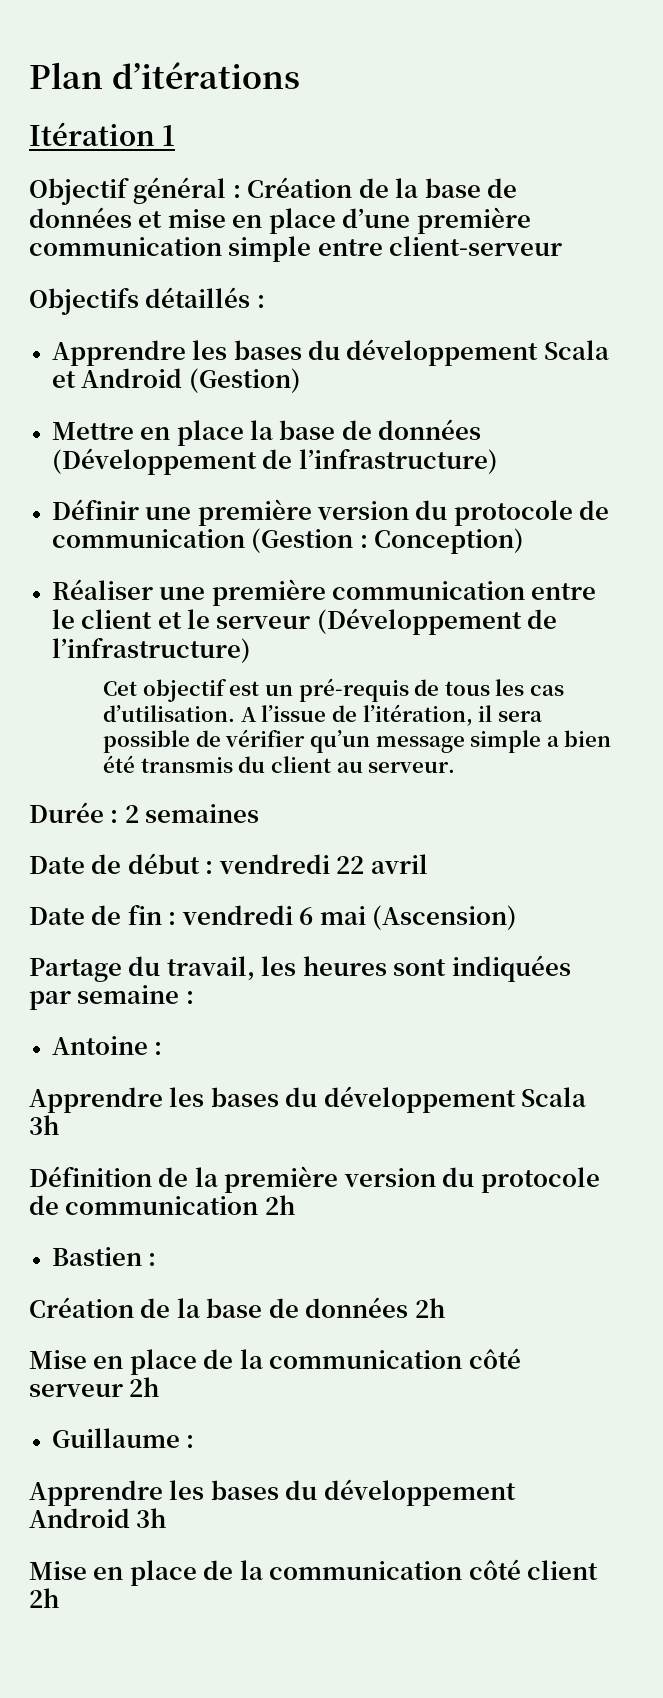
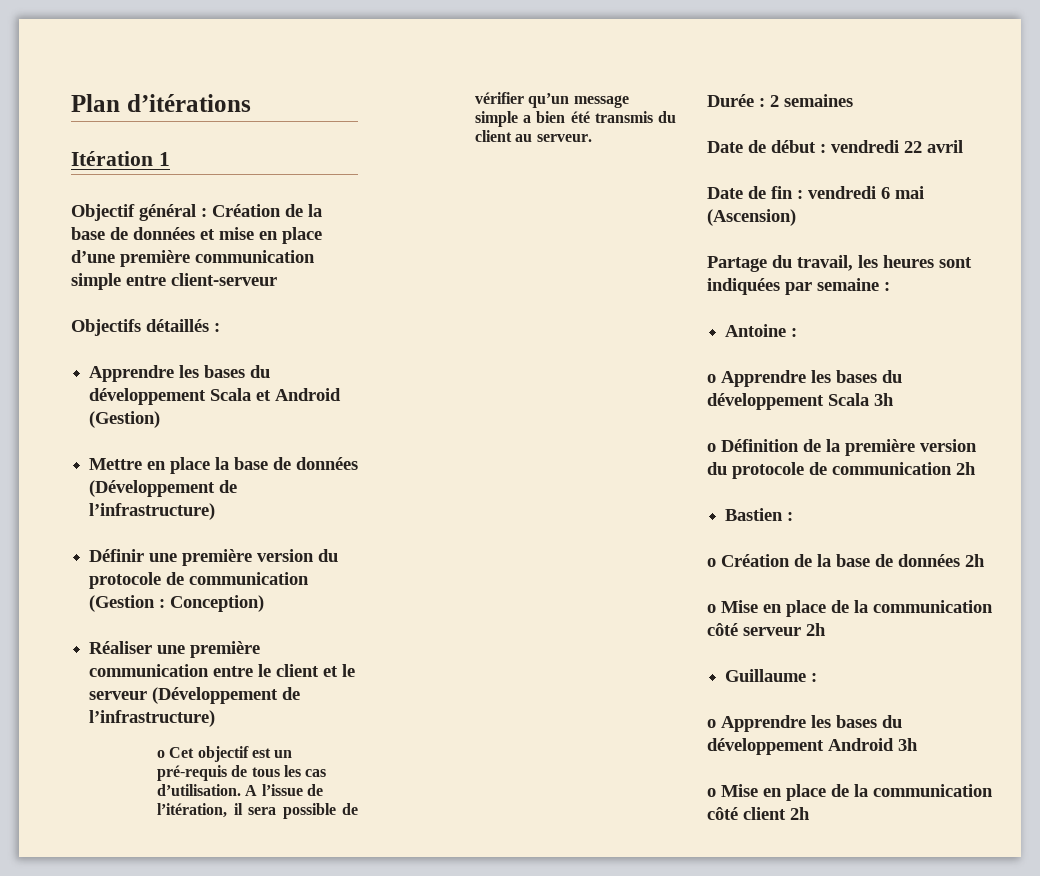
- Cet objectif est un pré-requis de tous les cas d’utilisation.
+ o Cet objectif est un pré-requis de tous les cas d’utilisation.
- Apprendre les bases du développement Scala 3h
+ o Apprendre les bases du développement Scala 3h
- Définition de la première version du protocole de communication 2h
+ o Définition de la première version du protocole de communication 2h
- Création de la base de données 2h
+ o Création de la base de données 2h
- Mise en place de la communication côté serveur 2h
+ o Mise en place de la communication côté serveur 2h
- Apprendre les bases du développement Android 3h
+ o Apprendre les bases du développement Android 3h
- Mise en place de la communication côté client 2h
+ o Mise en place de la communication côté client 2h

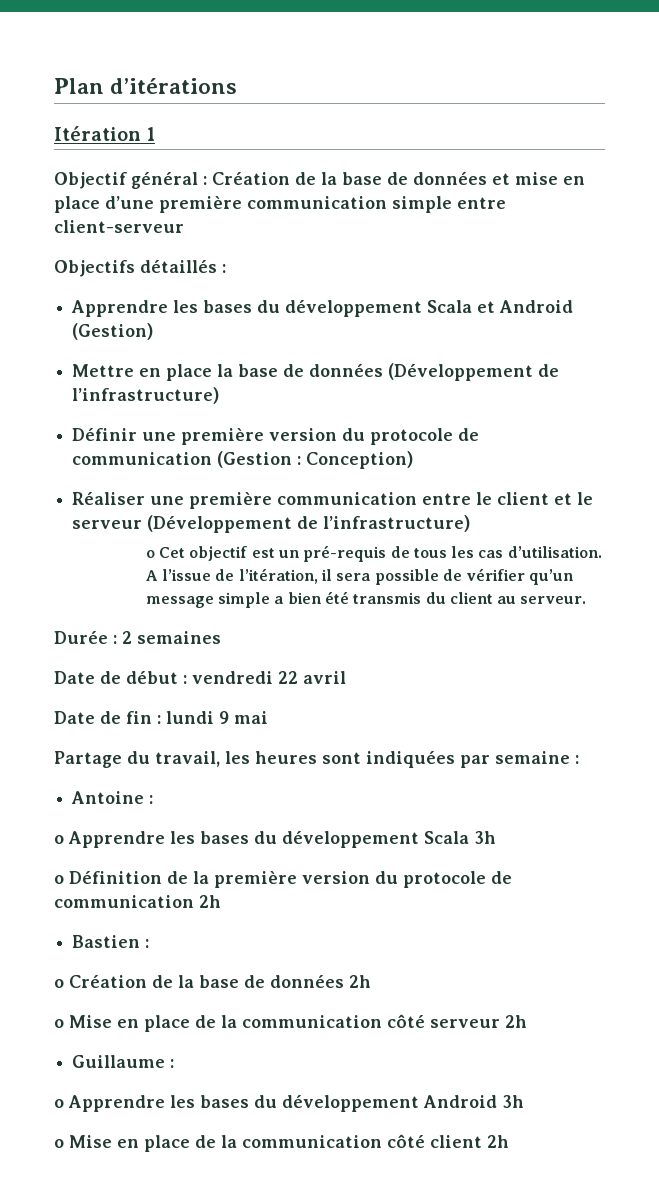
- Date de fin : vendredi 6 mai (Ascension)
+ Date de fin : lundi 9 mai

